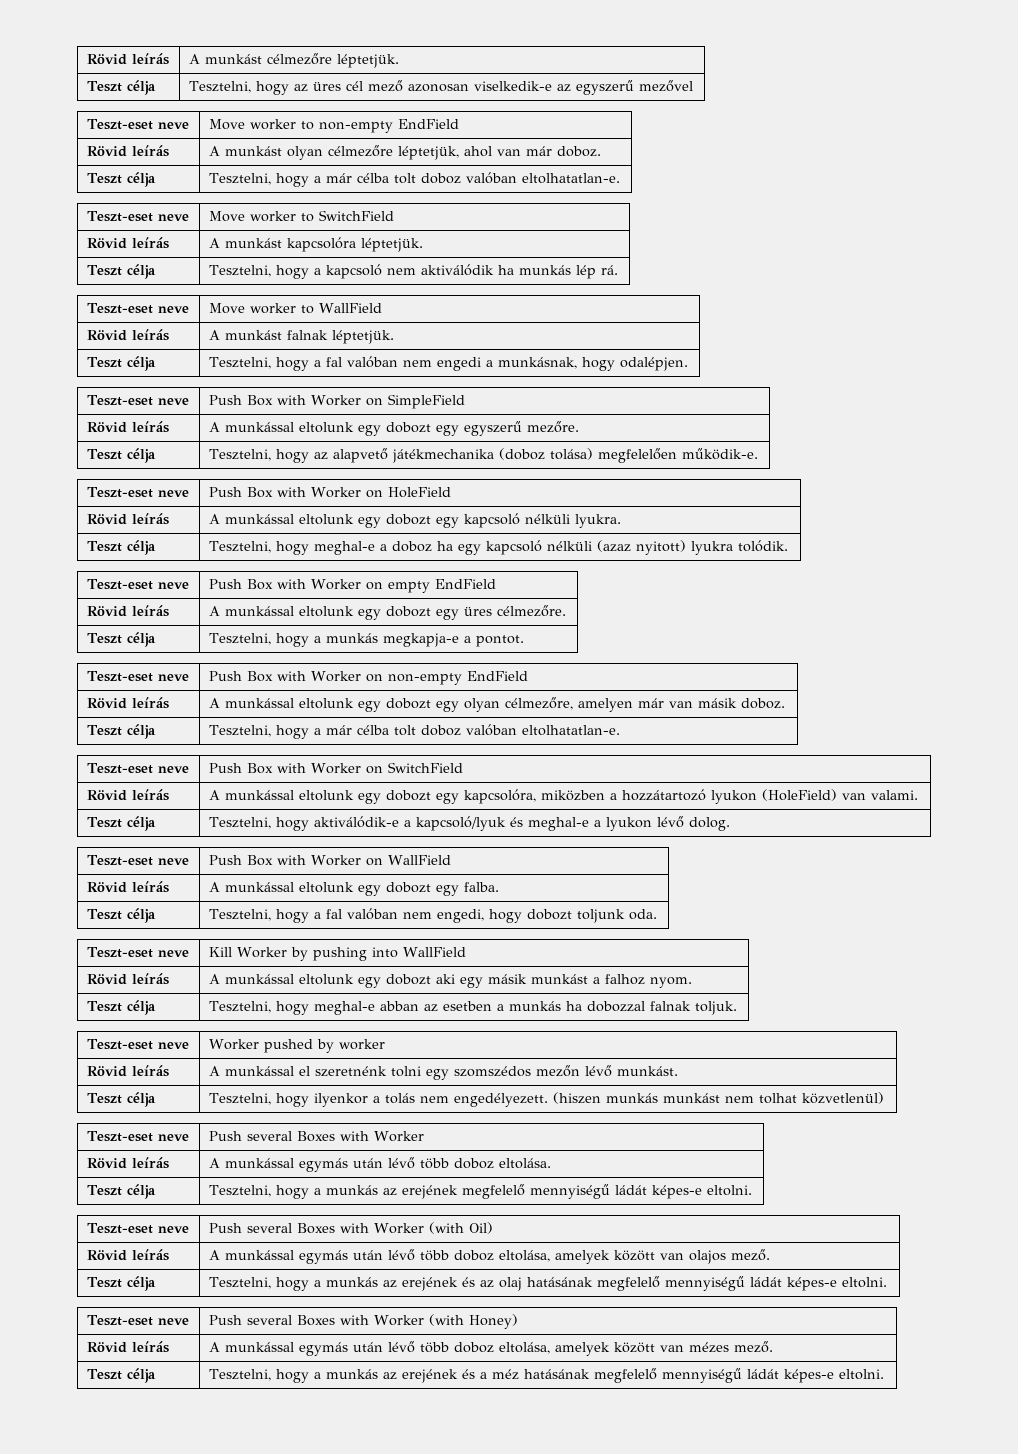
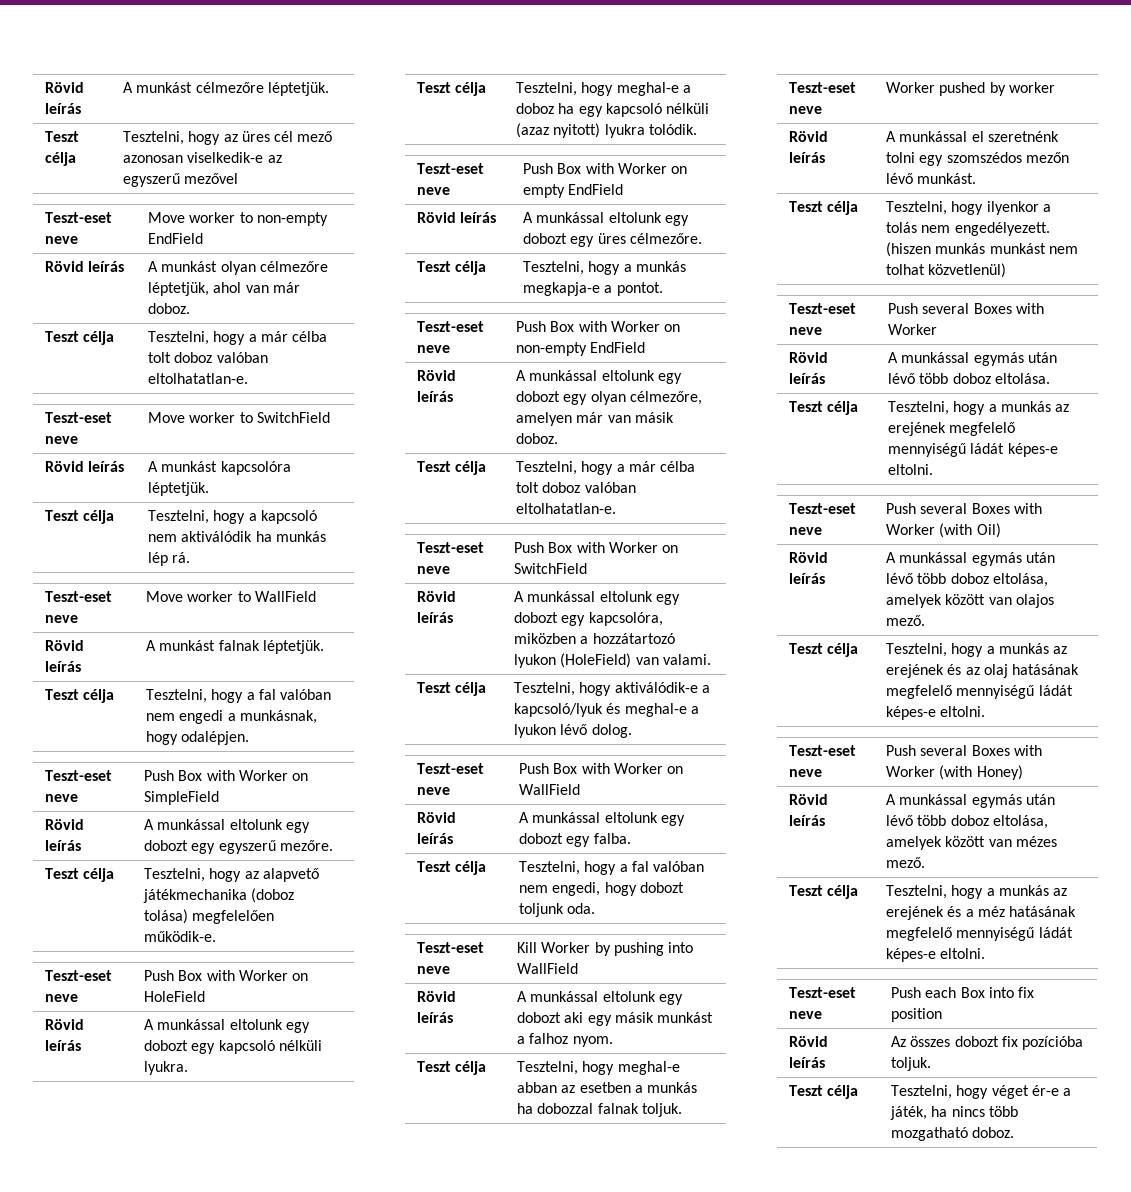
+ Teszt-eset neve | Push each Box into fix position
+ Rövid leírás | Az összes dobozt fix pozícióba toljuk.
+ Teszt célja | Tesztelni, hogy véget ér-e a játék, ha nincs több mozgatható doboz.

